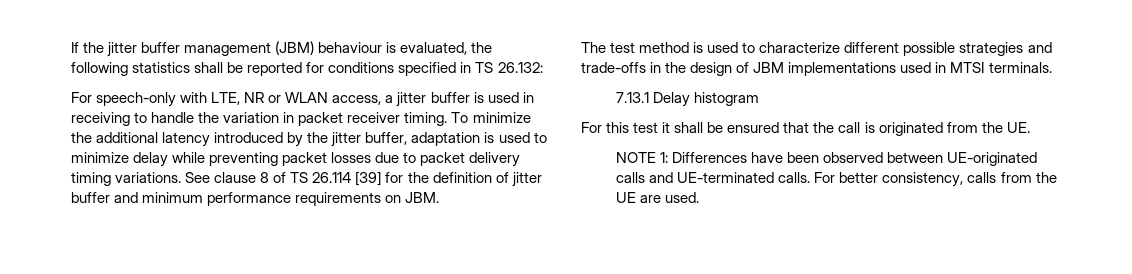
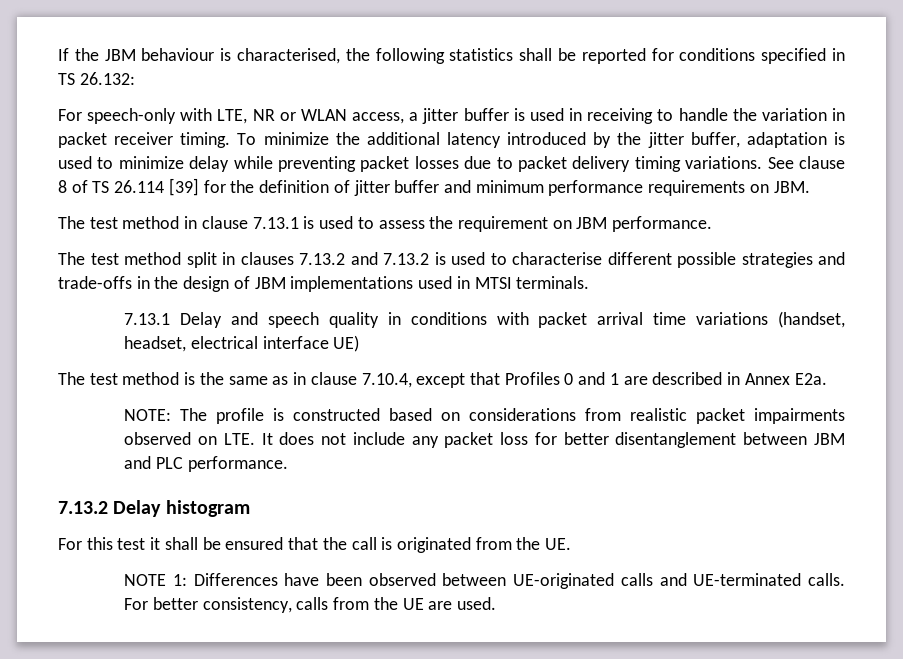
- If the jitter buffer management (JBM) behaviour is evaluated, the following statistics shall be reported for conditions specified in TS 26.132:
+ If the JBM behaviour is characterised, the following statistics shall be reported for conditions specified in TS 26.132:
- The test method is used to characterize different possible strategies and trade-offs in the design of JBM implementations used in MTSI terminals.
+ The test method in clause 7.13.1 is used to assess the requirement on JBM performance.
+ The test method split in clauses 7.13.2 and 7.13.2 is used to characterise different possible strategies and trade-offs in the design of JBM implementations used in MTSI terminals.
- 7.13.1 Delay histogram
+ 7.13.1 Delay and speech quality in conditions with packet arrival time variations (handset, headset, electrical interface UE)
+ The test method is the same as in clause 7.10.4, except that Profiles 0 and 1 are described in Annex E2a.
+ NOTE: The profile is constructed based on considerations from realistic packet impairments observed on LTE. It does not include any packet loss for better disentanglement between JBM and PLC performance.
+ 7.13.2 Delay histogram

